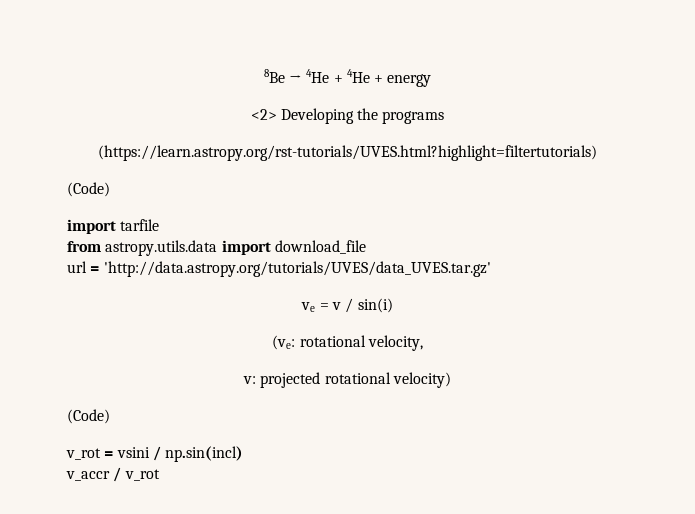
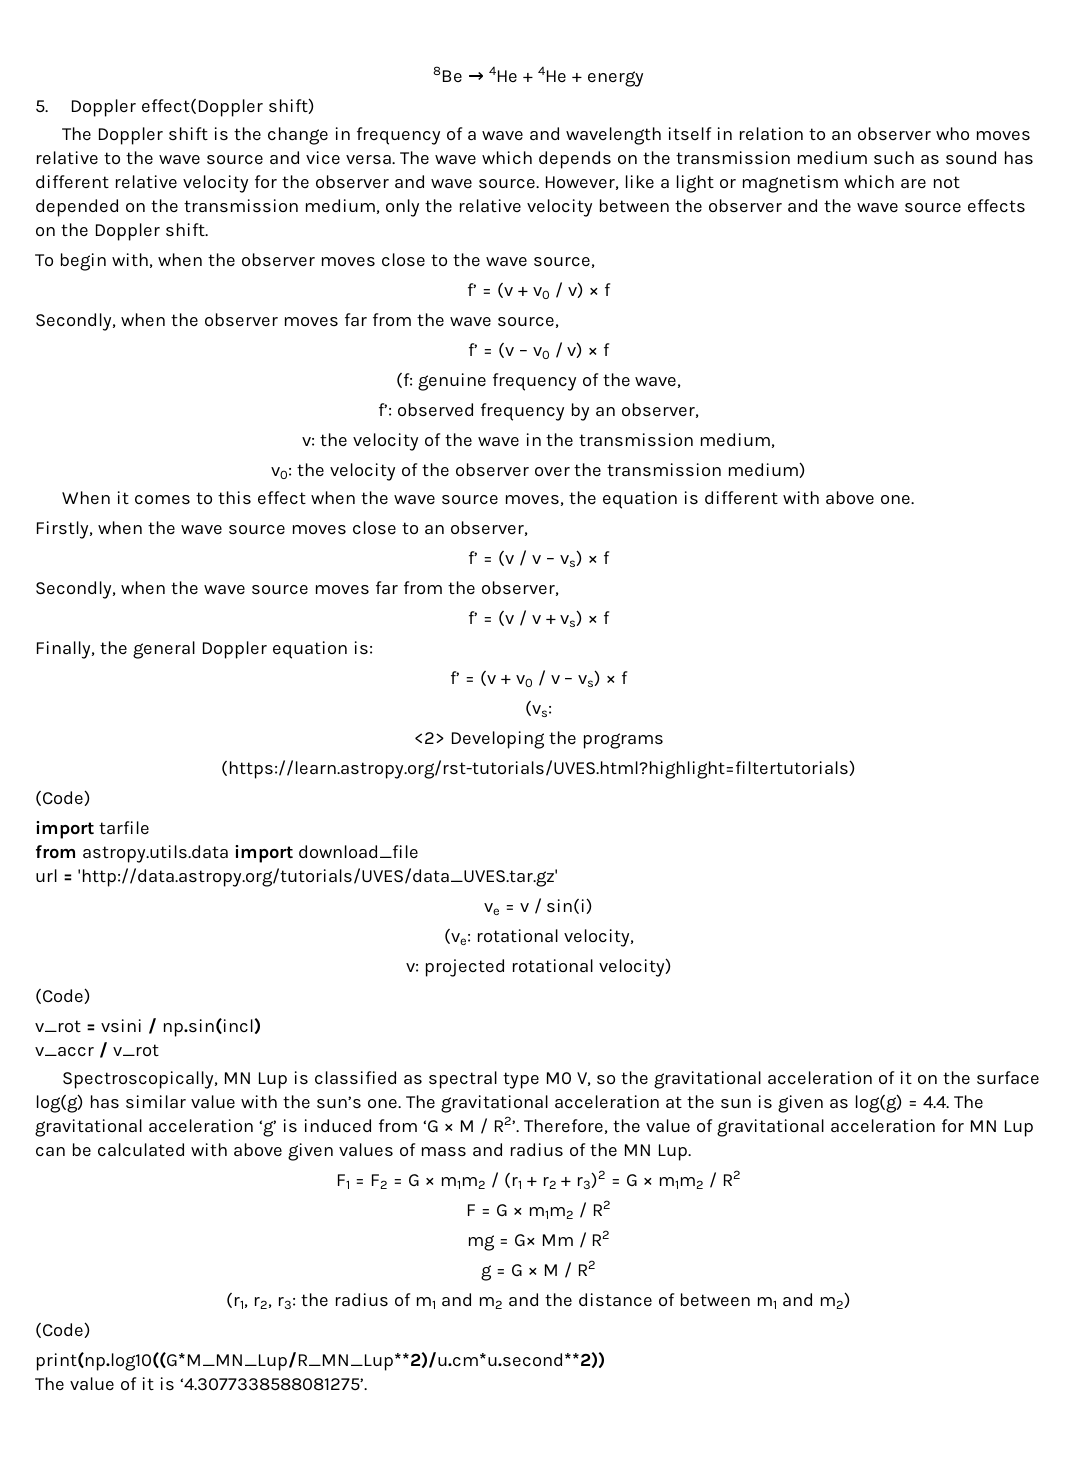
+ 5. Doppler effect(Doppler shift)
+ The Doppler shift is the change in frequency of a wave and wavelength itself in relation to an observer who moves relative to the wave source and vice versa. The wave which depends on the transmission medium such as sound has different relative velocity for the observer and wave source. However, like a light or magnetism which are not depended on the transmission medium, only the relative velocity between the observer and the wave source effects on the Doppler shift.
+ To begin with, when the observer moves close to the wave source,
+ f’ = (v + v0 / v) × f
+ Secondly, when the observer moves far from the wave source,
+ f’ = (v – v0 / v) × f
+ (f: genuine frequency of the wave,
+ f’: observed frequency by an observer,
+ v: the velocity of the wave in the transmission medium,
+ v0: the velocity of the observer over the transmission medium)
+ When it comes to this effect when the wave source moves, the equation is different with above one.
+ Firstly, when the wave source moves close to an observer,
+ f’ = (v / v – vs) × f
+ Secondly, when the wave source moves far from the observer,
+ f’ = (v / v + vs) × f
+ Finally, the general Doppler equation is:
+ f’ = (v + v0 / v – vs) × f
+ (vs:
+ Spectroscopically, MN Lup is classified as spectral type M0 V, so the gravitational acceleration of it on the surface log(g) has similar value with the sun’s one. The gravitational acceleration at the sun is given as log(g) = 4.4. The gravitational acceleration ‘g’ is induced from ‘G × M / R2’. Therefore, the value of gravitational acceleration for MN Lup can be calculated with above given values of mass and radius of the MN Lup.
+ F1 = F2 = G × m1m2 / (r1 + r2 + r3)2 = G × m1m2 / R2
+ F = G × m1m2 / R2
+ mg = G× Mm / R2
+ g = G × M / R2
+ (r1, r2, r3: the radius of m1 and m2 and the distance of between m1 and m2)
+ (Code)
+ print(np.log10((G*M_MN_Lup/R_MN_Lup**2)/u.cm*u.second**2))
+ The value of it is ‘4.3077338588081275’.

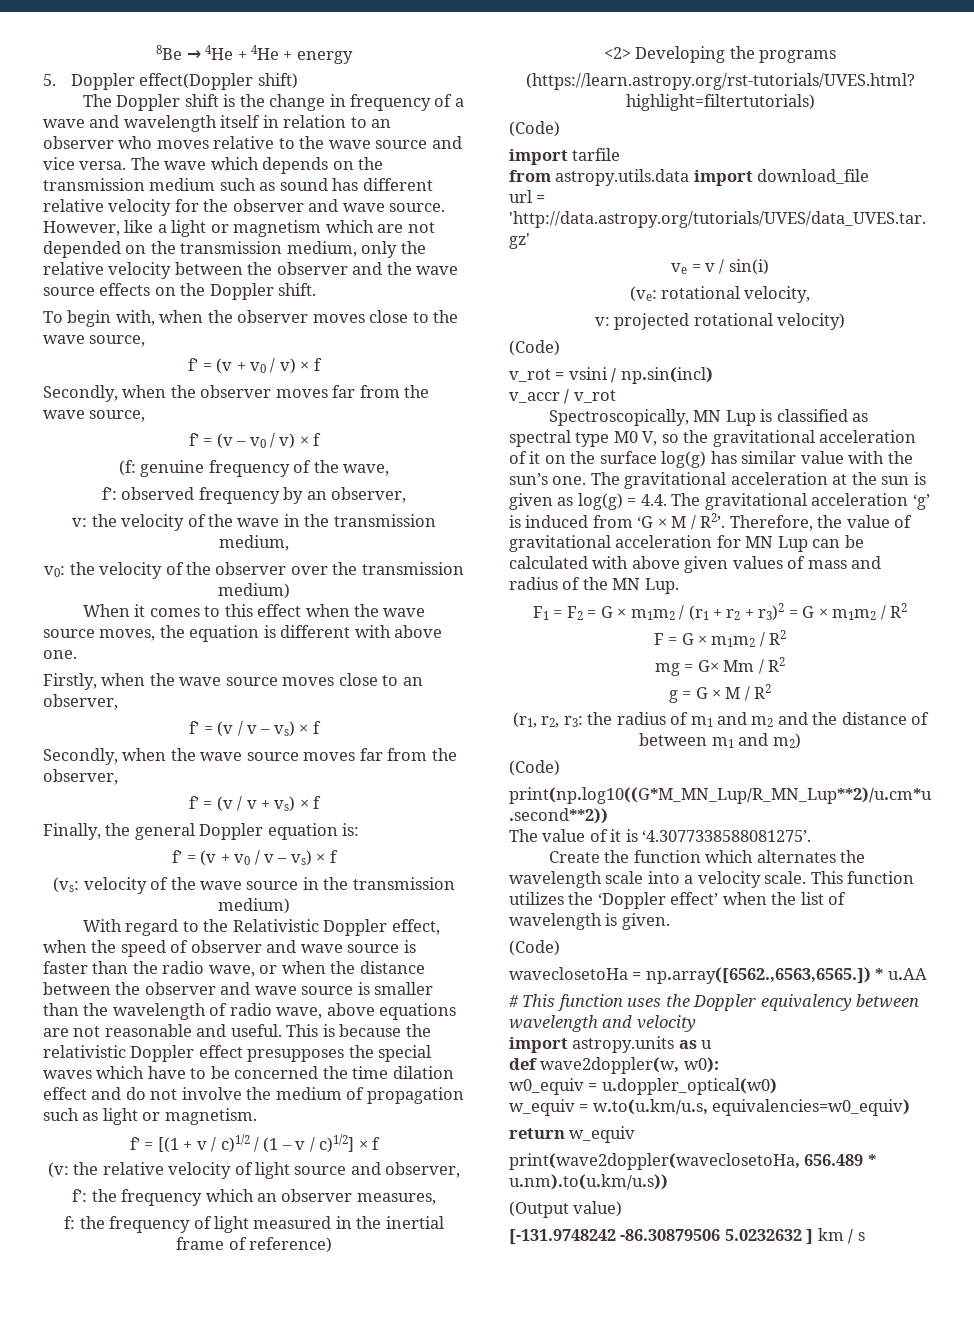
- (vs:
+ (vs: velocity of the wave source in the transmission medium)
+ With regard to the Relativistic Doppler effect, when the speed of observer and wave source is faster than the radio wave, or when the distance between the observer and wave source is smaller than the wavelength of radio wave, above equations are not reasonable and useful. This is because the relativistic Doppler effect presupposes the special waves which have to be concerned the time dilation effect and do not involve the medium of propagation such as light or magnetism.
+ f’ = [(1 + v / c)1/2 / (1 – v / c)1/2] × f
+ (v: the relative velocity of light source and observer,
+ f’: the frequency which an observer measures,
+ f: the frequency of light measured in the inertial frame of reference)
+ Create the function which alternates the wavelength scale into a velocity scale. This function utilizes the ‘Doppler effect’ when the list of wavelength is given.
+ (Code)
+ waveclosetoHa = np.array([6562.,6563,6565.]) * u.AA
+ # This function uses the Doppler equivalency between wavelength and velocity
+ import astropy.units as u
+ def wave2doppler(w, w0):
+ w0_equiv = u.doppler_optical(w0)
+ w_equiv = w.to(u.km/u.s, equivalencies=w0_equiv)
+ return w_equiv
+ print(wave2doppler(waveclosetoHa, 656.489 * u.nm).to(u.km/u.s))
+ (Output value)
+ [-131.9748242 -86.30879506 5.0232632 ] km / s

